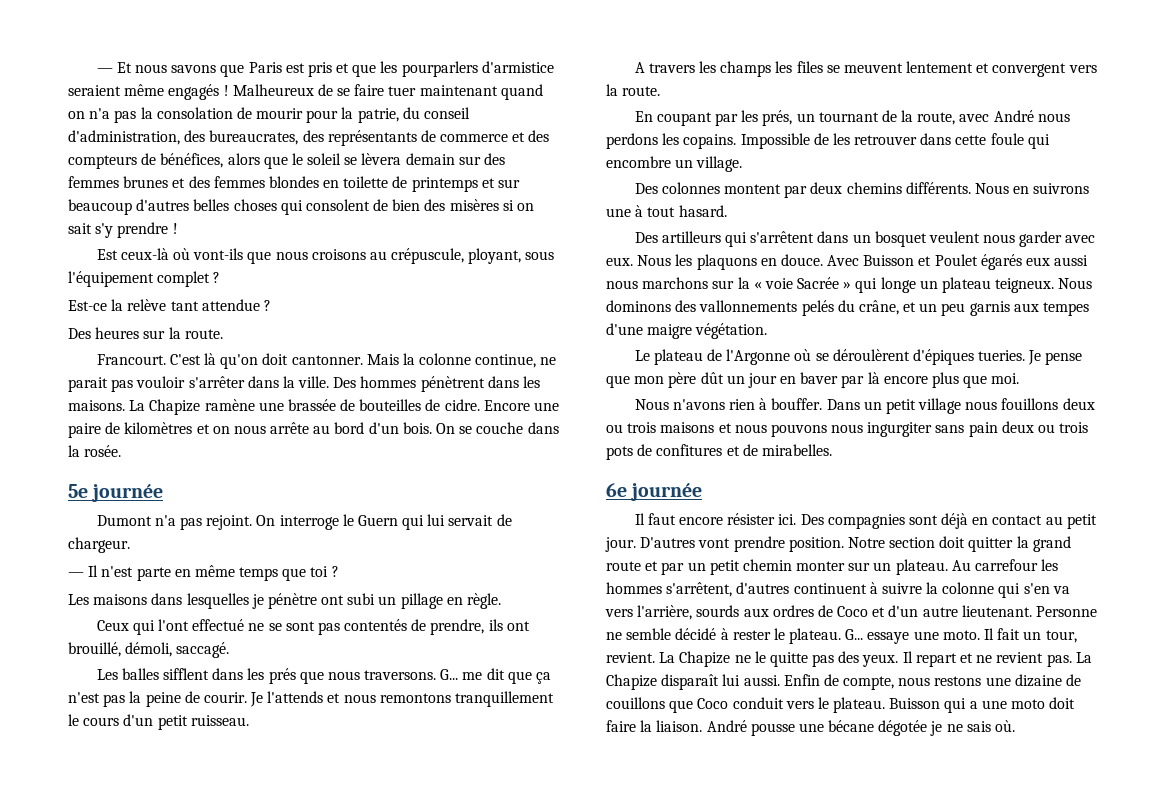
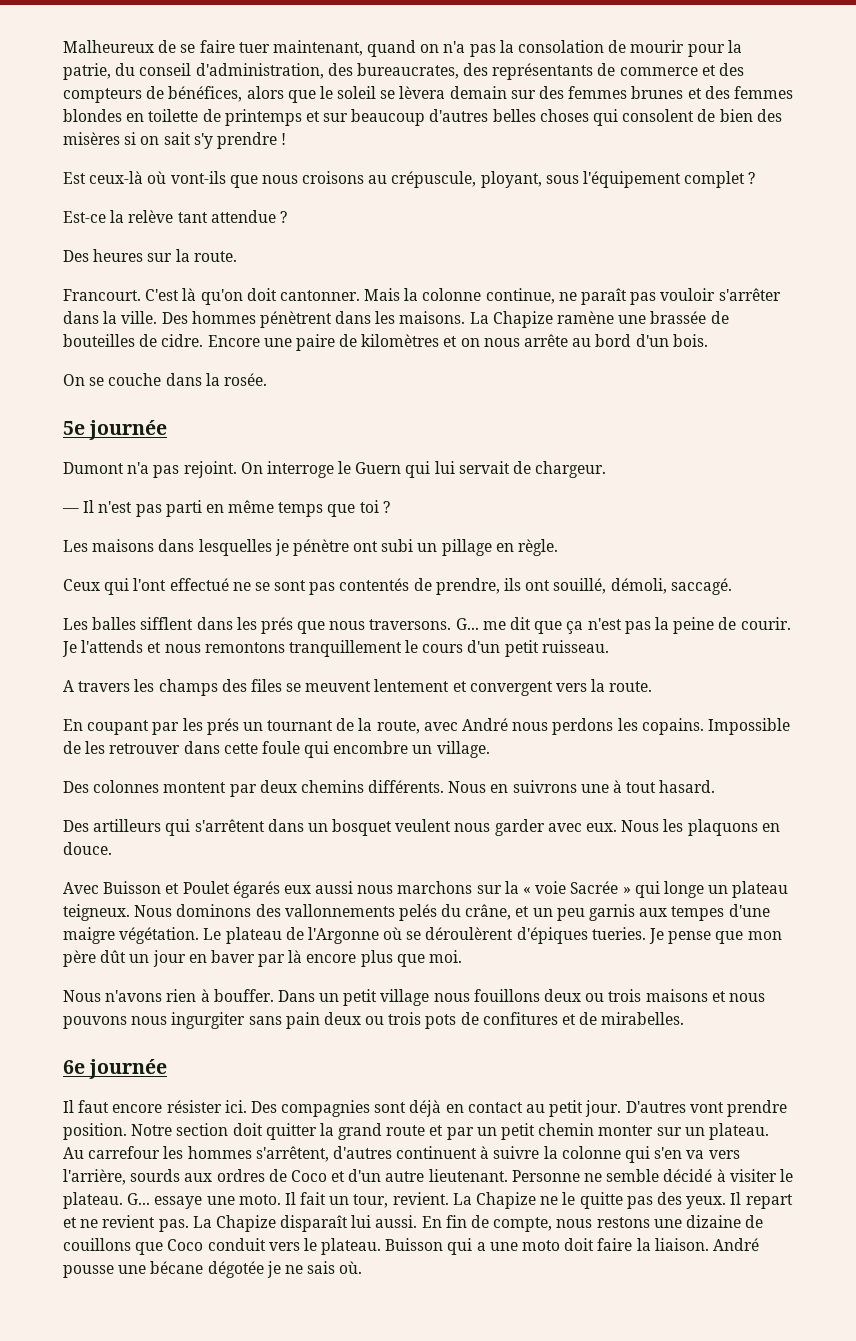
- — Et nous savons que Paris est pris et que les pourparlers d'armistice seraient même engagés ! Malheureux de se faire tuer maintenant quand on n'a pas la consolation de mourir pour la patrie, du conseil d'administration, des bureaucrates, des représentants de commerce et des compteurs de bénéfices, alors que le soleil se lèvera demain sur des femmes brunes et des femmes blondes en toilette de printemps et sur beaucoup d'autres belles choses qui consolent de bien des misères si on sait s'y prendre !
+ Malheureux de se faire tuer maintenant, quand on n'a pas la consolation de mourir pour la patrie, du conseil d'administration, des bureaucrates, des représentants de commerce et des compteurs de bénéfices, alors que le soleil se lèvera demain sur des femmes brunes et des femmes blondes en toilette de printemps et sur beaucoup d'autres belles choses qui consolent de bien des misères si on sait s'y prendre !
- Mais la colonne continue, ne parait pas vouloir s'arrêter dans la ville.
+ Mais la colonne continue, ne paraît pas vouloir s'arrêter dans la ville.
- Encore une paire de kilomètres et on nous arrête au bord d'un bois. On se couche dans la rosée.
+ Encore une paire de kilomètres et on nous arrête au bord d'un bois.
+ On se couche dans la rosée.
- — Il n'est parte en même temps que toi ?
+ — Il n'est pas parti en même temps que toi ?
- Ceux qui l'ont effectué ne se sont pas contentés de prendre, ils ont brouillé, démoli, saccagé.
+ Ceux qui l'ont effectué ne se sont pas contentés de prendre, ils ont souillé, démoli, saccagé.
- A travers les champs les files se meuvent lentement et convergent vers la route.
+ A travers les champs des files se meuvent lentement et convergent vers la route.
- En coupant par les prés, un tournant de la route, avec André nous perdons les copains.
+ En coupant par les prés un tournant de la route, avec André nous perdons les copains.
- Nous les plaquons en douce. Avec Buisson et Poulet égarés eux aussi nous marchons sur la « voie Sacrée » qui longe un plateau teigneux.
+ Nous les plaquons en douce.
+ Avec Buisson et Poulet égarés eux aussi nous marchons sur la « voie Sacrée » qui longe un plateau teigneux.
- Nous dominons des vallonnements pelés du crâne, et un peu garnis aux tempes d'une maigre végétation.
- Le plateau de l'Argonne où se déroulèrent d'épiques tueries.
+ Nous dominons des vallonnements pelés du crâne, et un peu garnis aux tempes d'une maigre végétation. Le plateau de l'Argonne où se déroulèrent d'épiques tueries.
- Personne ne semble décidé à rester le plateau.
+ Personne ne semble décidé à visiter le plateau.
- Enfin de compte, nous restons une dizaine de couillons que Coco conduit vers le plateau.
+ En fin de compte, nous restons une dizaine de couillons que Coco conduit vers le plateau.

